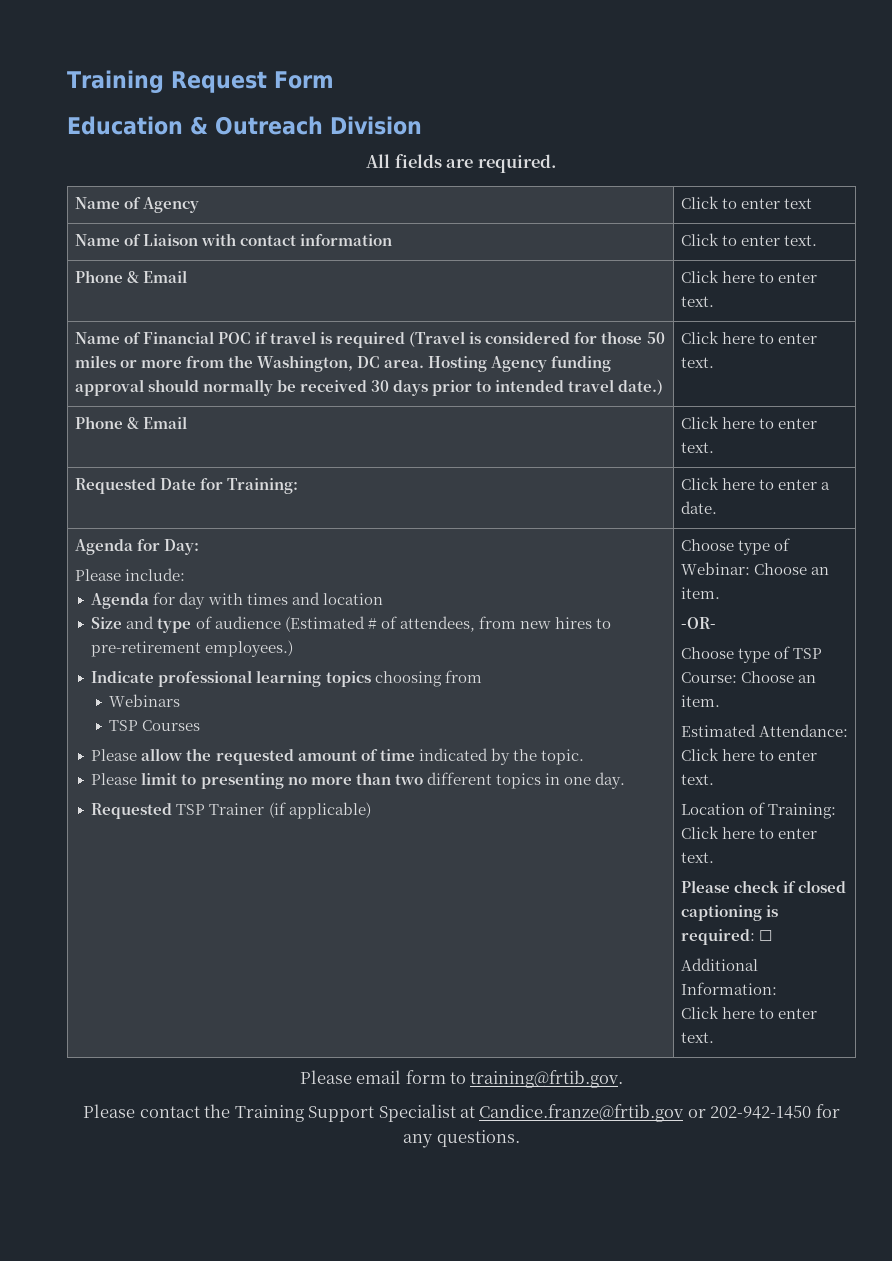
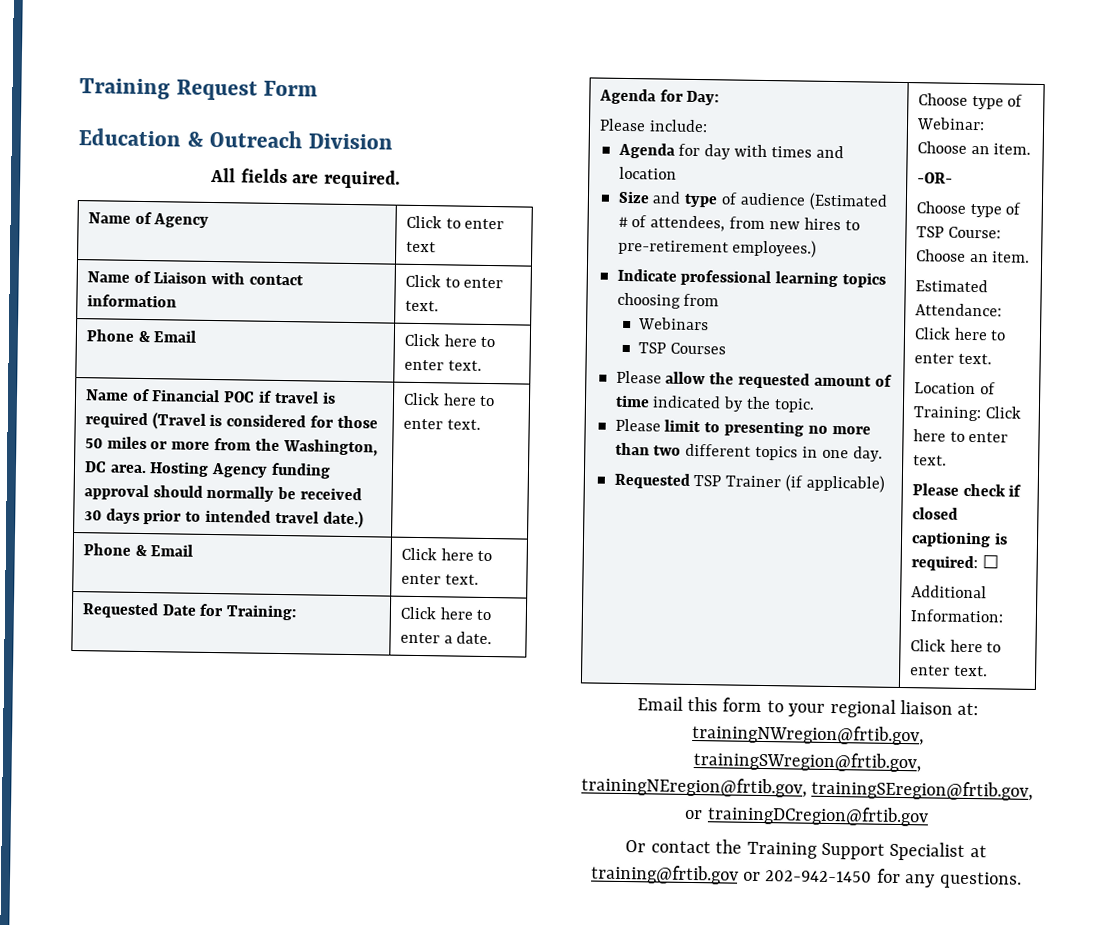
- Please email form to training@frtib.gov.
- Please contact the Training Support Specialist at Candice.franze@frtib.gov or 202-942-1450 for any questions.
+ Email this form to your regional liaison at: trainingNWregion@frtib.gov, trainingSWregion@frtib.gov, trainingNEregion@frtib.gov, trainingSEregion@frtib.gov, or trainingDCregion@frtib.gov
+ Or contact the Training Support Specialist at training@frtib.gov or 202-942-1450 for any questions.

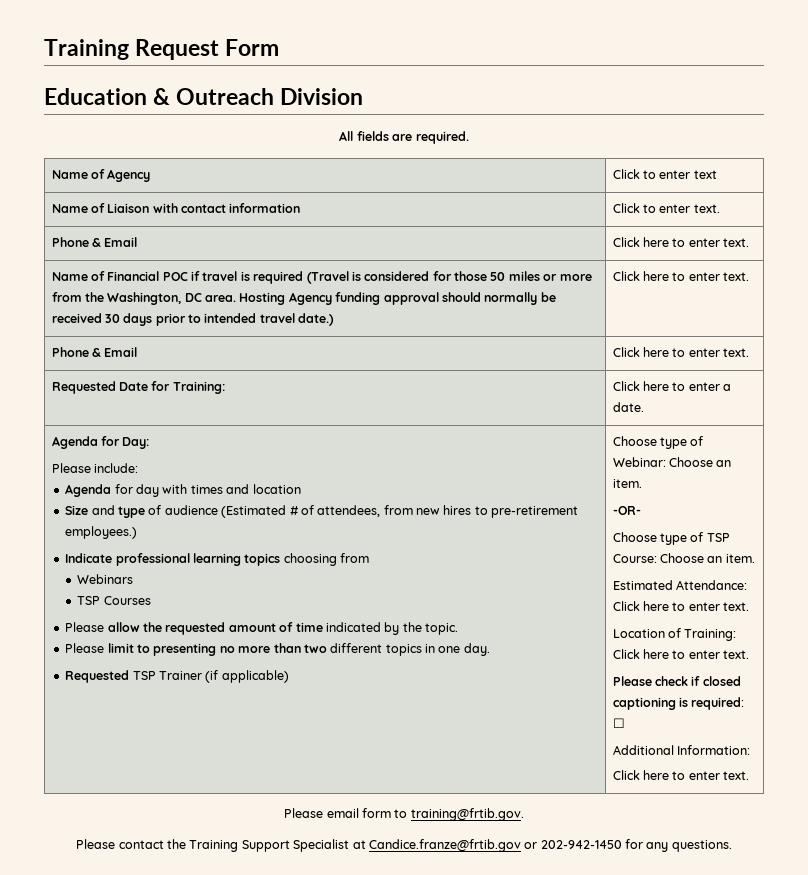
- Email this form to your regional liaison at: trainingNWregion@frtib.gov, trainingSWregion@frtib.gov, trainingNEregion@frtib.gov, trainingSEregion@frtib.gov, or trainingDCregion@frtib.gov
- Or contact the Training Support Specialist at training@frtib.gov or 202-942-1450 for any questions.
+ Please email form to training@frtib.gov.
+ Please contact the Training Support Specialist at Candice.franze@frtib.gov or 202-942-1450 for any questions.

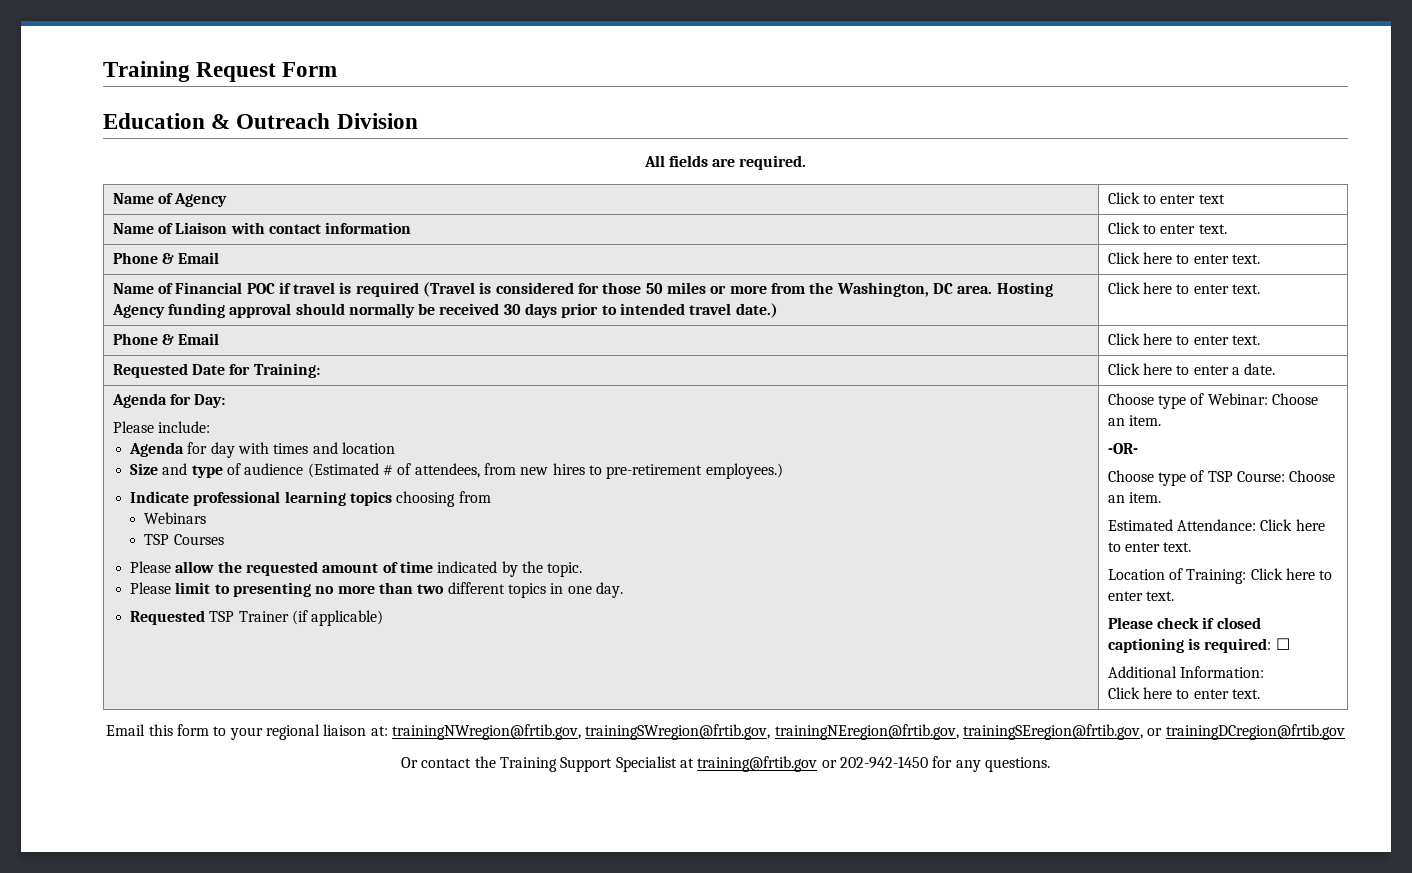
- Please email form to training@frtib.gov.
- Please contact the Training Support Specialist at Candice.franze@frtib.gov or 202-942-1450 for any questions.
+ Email this form to your regional liaison at: trainingNWregion@frtib.gov, trainingSWregion@frtib.gov, trainingNEregion@frtib.gov, trainingSEregion@frtib.gov, or trainingDCregion@frtib.gov
+ Or contact the Training Support Specialist at training@frtib.gov or 202-942-1450 for any questions.

